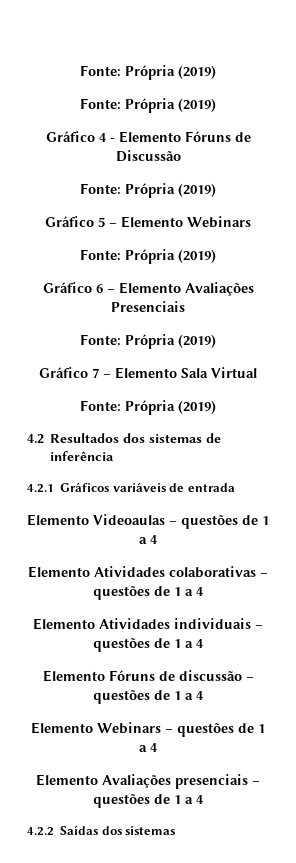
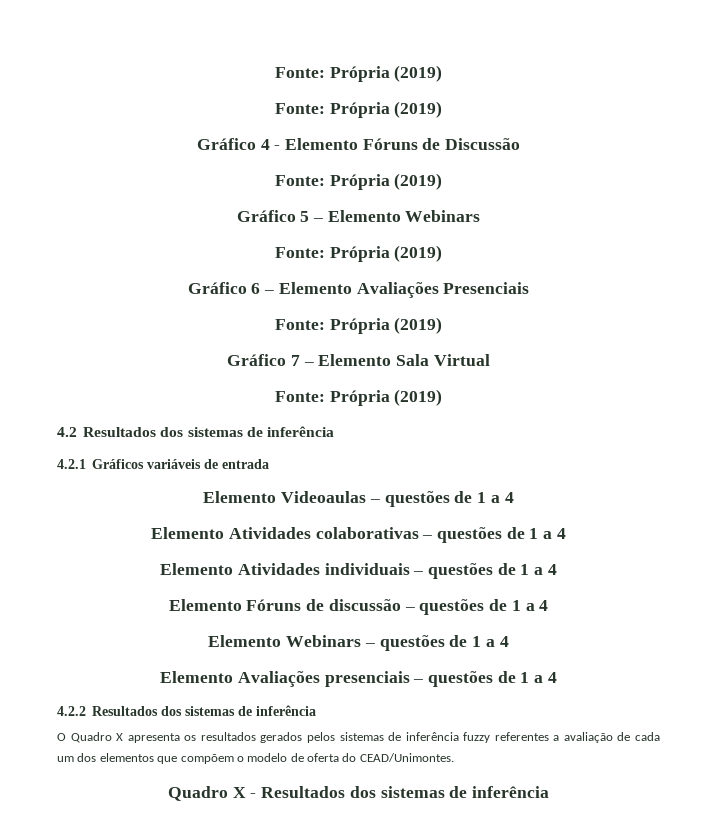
- 4.2.2 Saídas dos sistemas
+ 4.2.2 Resultados dos sistemas de inferência
+ O Quadro X apresenta os resultados gerados pelos sistemas de inferência fuzzy referentes a avaliação de cada um dos elementos que compõem o modelo de oferta do CEAD/Unimontes.
+ Quadro X - Resultados dos sistemas de inferência

